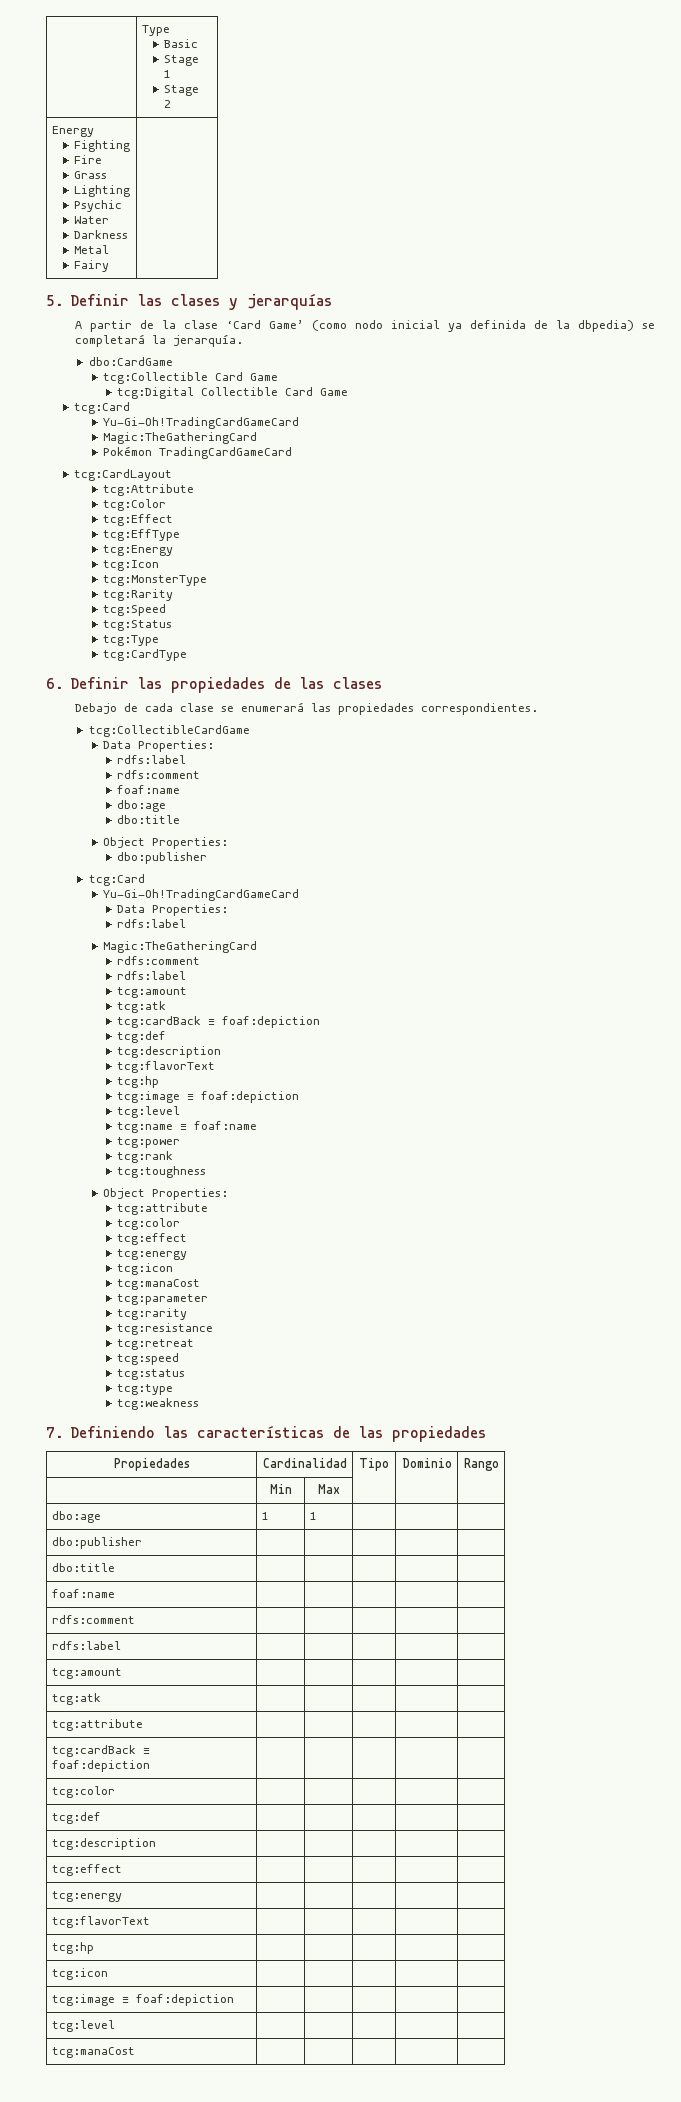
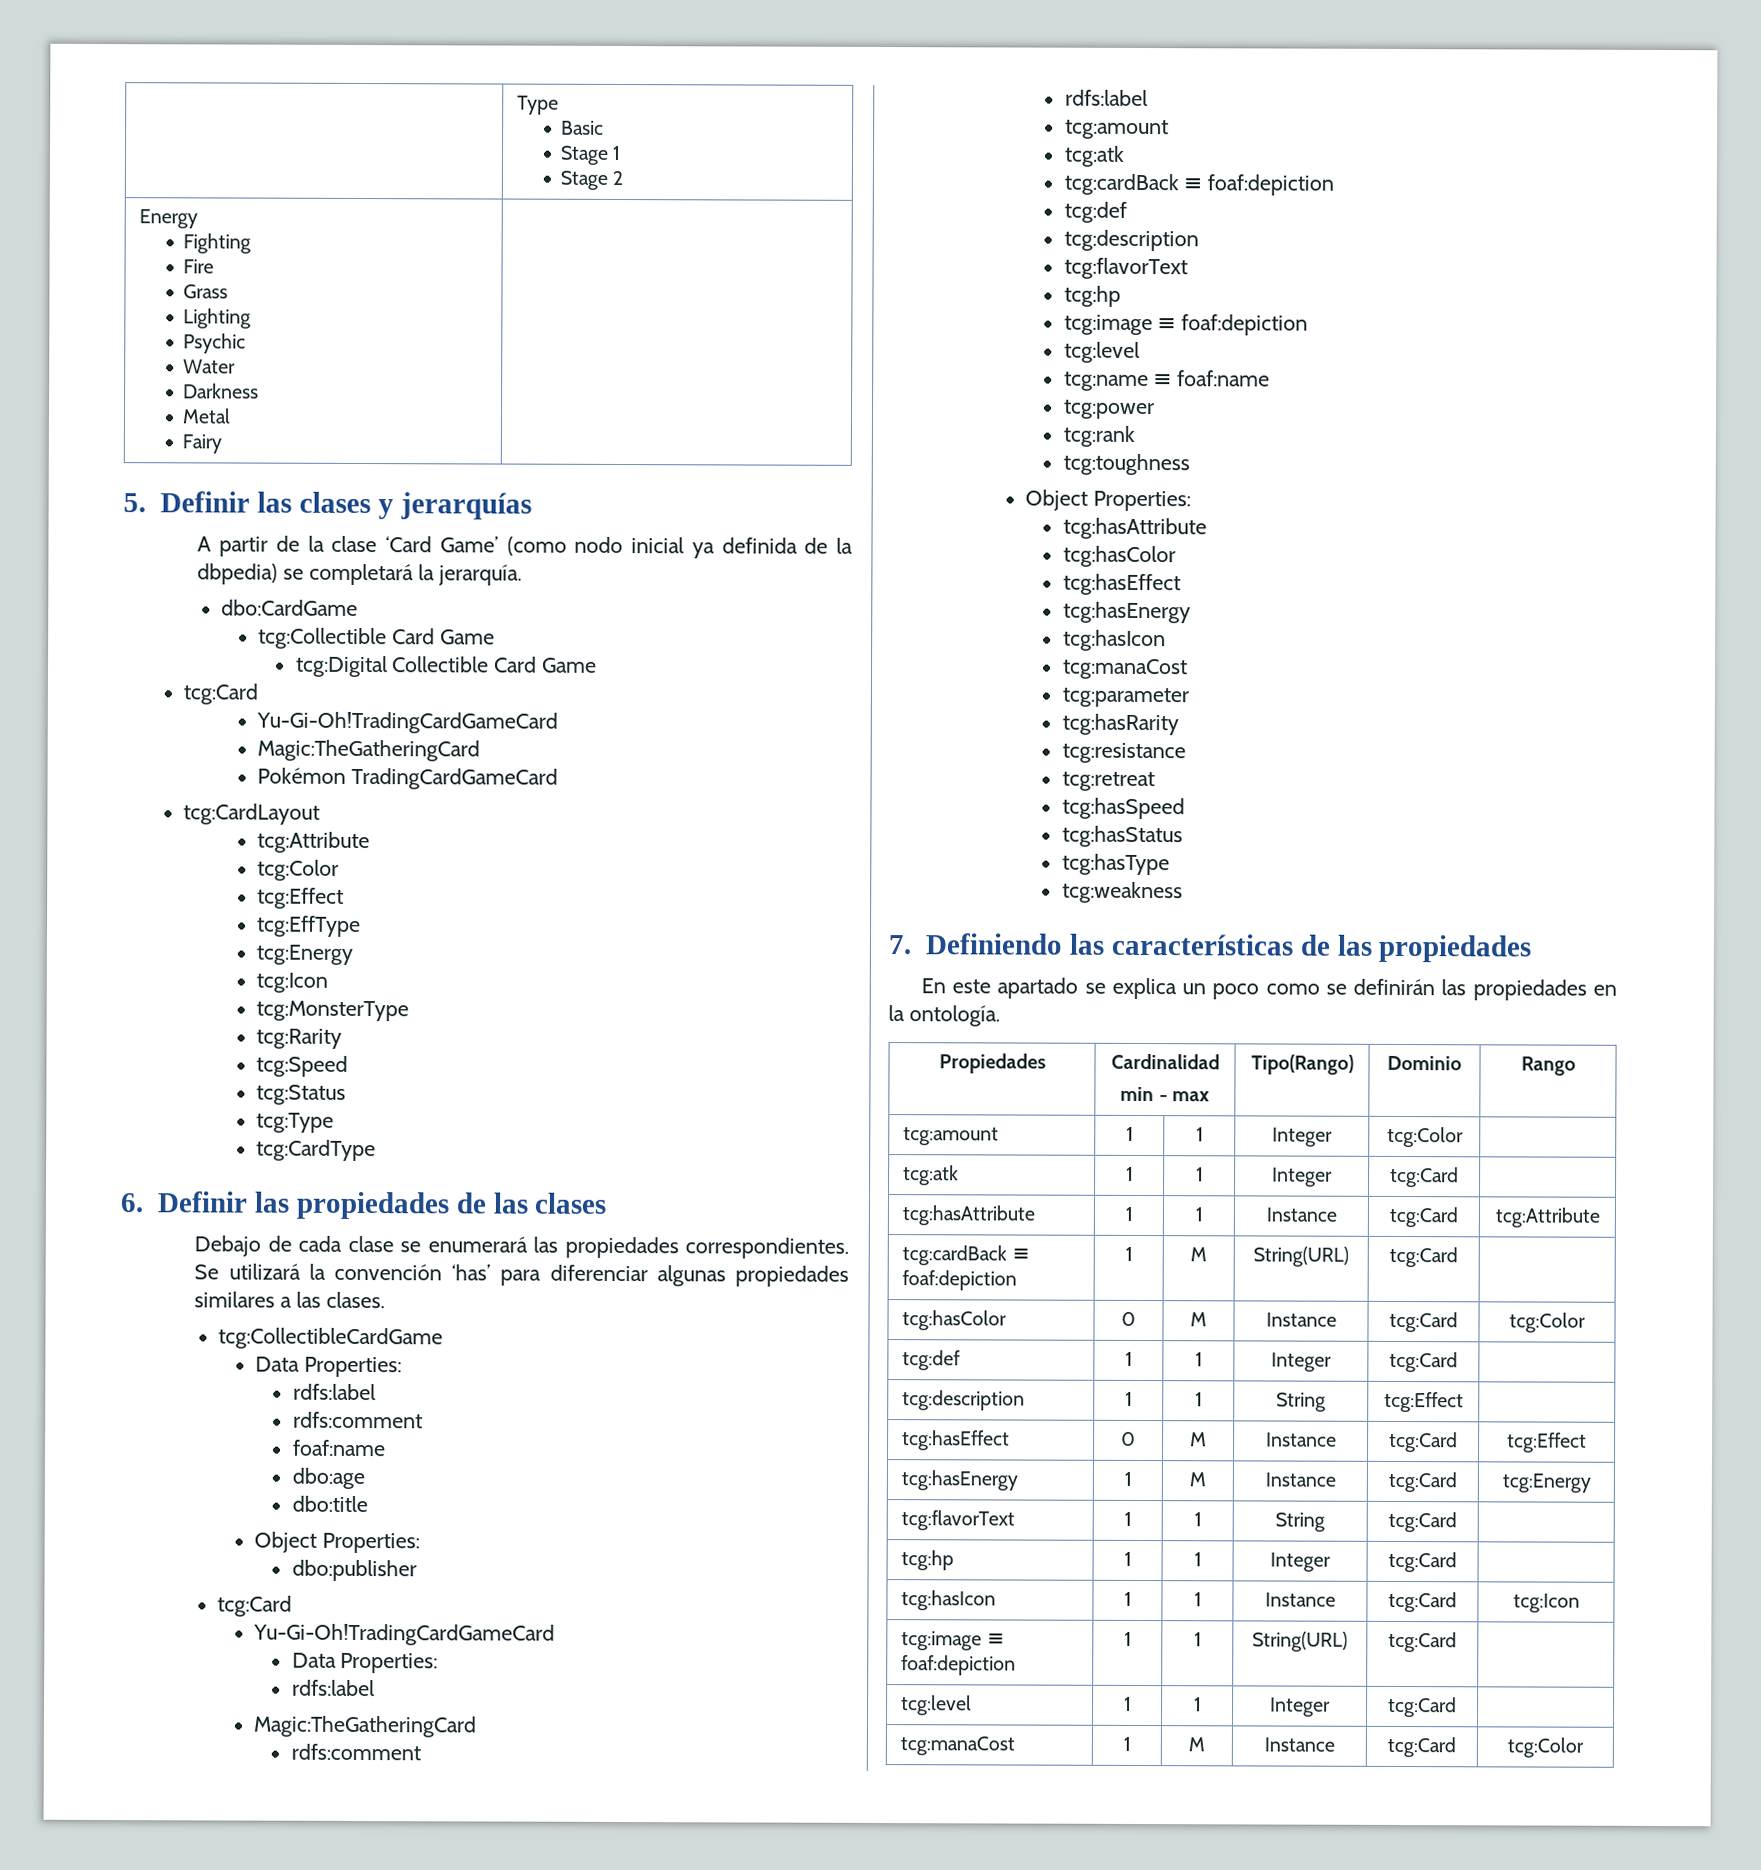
+ Se utilizará la convención ‘has’ para diferenciar algunas propiedades similares a las clases.
  tcg:toughness
  Object Properties:
- tcg:attribute
- tcg:color
- tcg:effect
- tcg:energy
- tcg:icon
+ tcg:hasAttribute
+ tcg:hasColor
+ tcg:hasEffect
+ tcg:hasEnergy
+ tcg:hasIcon
- tcg:rarity
+ tcg:hasRarity
- tcg:speed
- tcg:status
- tcg:type
+ tcg:hasSpeed
+ tcg:hasStatus
+ tcg:hasType
- Propiedades | Cardinalidad | Tipo | Dominio | Rango
+ En este apartado se explica un poco como se definirán las propiedades en la ontología.
+ Propiedades | Cardinalidad
+ min - max | Tipo(Rango) | Dominio | Rango
- | Min | Max | | |
- dbo:age | 1 | 1 | | |
- dbo:publisher | | | | |
- dbo:title | | | | |
- foaf:name | | | | |
- rdfs:comment | | | | |
- rdfs:label | | | | |
- tcg:amount | | | | |
- tcg:atk | | | | |
- tcg:attribute | | | | |
- tcg:cardBack ≡ foaf:depiction | | | | |
- tcg:color | | | | |
- tcg:def | | | | |
- tcg:description | | | | |
- tcg:effect | | | | |
- tcg:energy | | | | |
- tcg:flavorText | | | | |
- tcg:hp | | | | |
- tcg:icon | | | | |
- tcg:image ≡ foaf:depiction | | | | |
- tcg:level | | | | |
- tcg:manaCost | | | | |
+ tcg:amount | 1 | 1 | Integer | tcg:Color |
+ tcg:atk | 1 | 1 | Integer | tcg:Card |
+ tcg:hasAttribute | 1 | 1 | Instance | tcg:Card | tcg:Attribute
+ tcg:cardBack ≡ foaf:depiction | 1 | M | String(URL) | tcg:Card |
+ tcg:hasColor | 0 | M | Instance | tcg:Card | tcg:Color
+ tcg:def | 1 | 1 | Integer | tcg:Card |
+ tcg:description | 1 | 1 | String | tcg:Effect |
+ tcg:hasEffect | 0 | M | Instance | tcg:Card | tcg:Effect
+ tcg:hasEnergy | 1 | M | Instance | tcg:Card | tcg:Energy
+ tcg:flavorText | 1 | 1 | String | tcg:Card |
+ tcg:hp | 1 | 1 | Integer | tcg:Card |
+ tcg:hasIcon | 1 | 1 | Instance | tcg:Card | tcg:Icon
+ tcg:image ≡ foaf:depiction | 1 | 1 | String(URL) | tcg:Card |
+ tcg:level | 1 | 1 | Integer | tcg:Card |
+ tcg:manaCost | 1 | M | Instance | tcg:Card | tcg:Color

